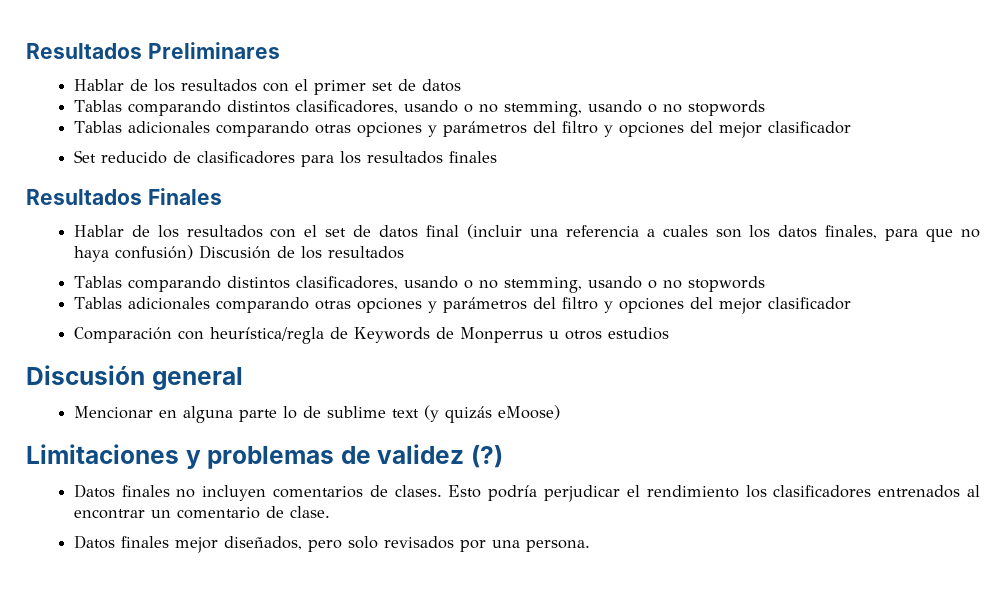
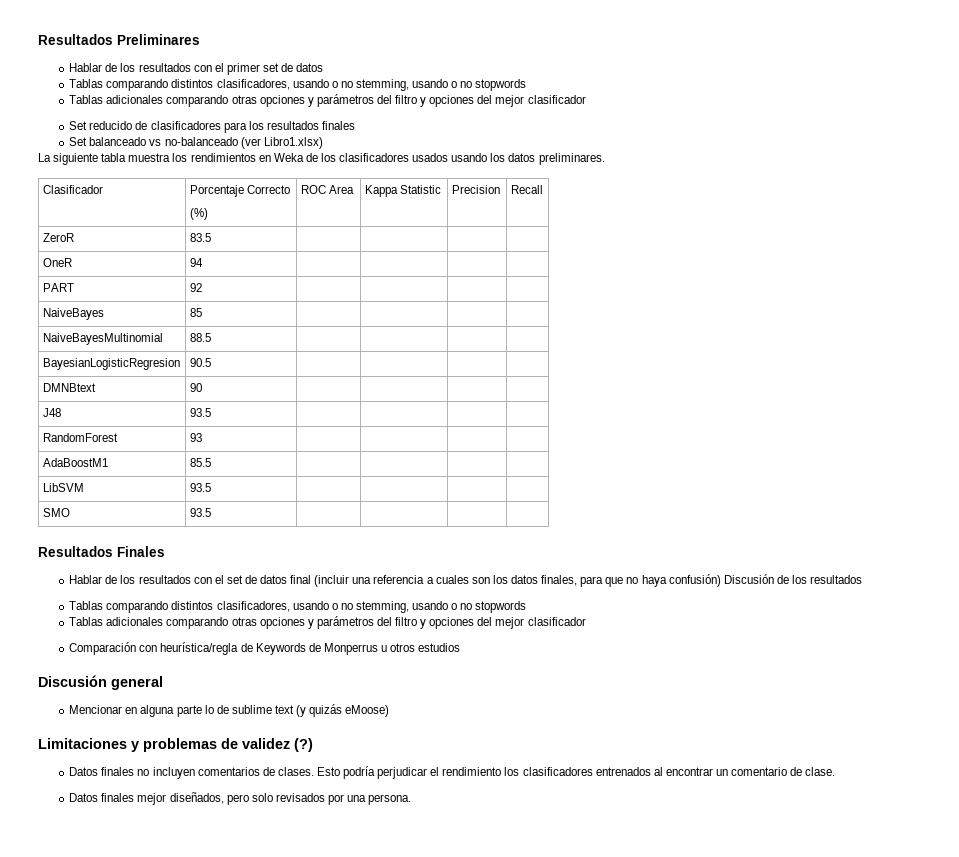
+ Set balanceado vs no-balanceado (ver Libro1.xlsx)
+ La siguiente tabla muestra los rendimientos en Weka de los clasificadores usados usando los datos preliminares.
+ Clasificador | Porcentaje Correcto
+ (%) | ROC Area | Kappa Statistic | Precision | Recall
+ ZeroR | 83.5 | | | |
+ OneR | 94 | | | |
+ PART | 92 | | | |
+ NaiveBayes | 85 | | | |
+ NaiveBayesMultinomial | 88.5 | | | |
+ BayesianLogisticRegresion | 90.5 | | | |
+ DMNBtext | 90 | | | |
+ J48 | 93.5 | | | |
+ RandomForest | 93 | | | |
+ AdaBoostM1 | 85.5 | | | |
+ LibSVM | 93.5 | | | |
+ SMO | 93.5 | | | |

